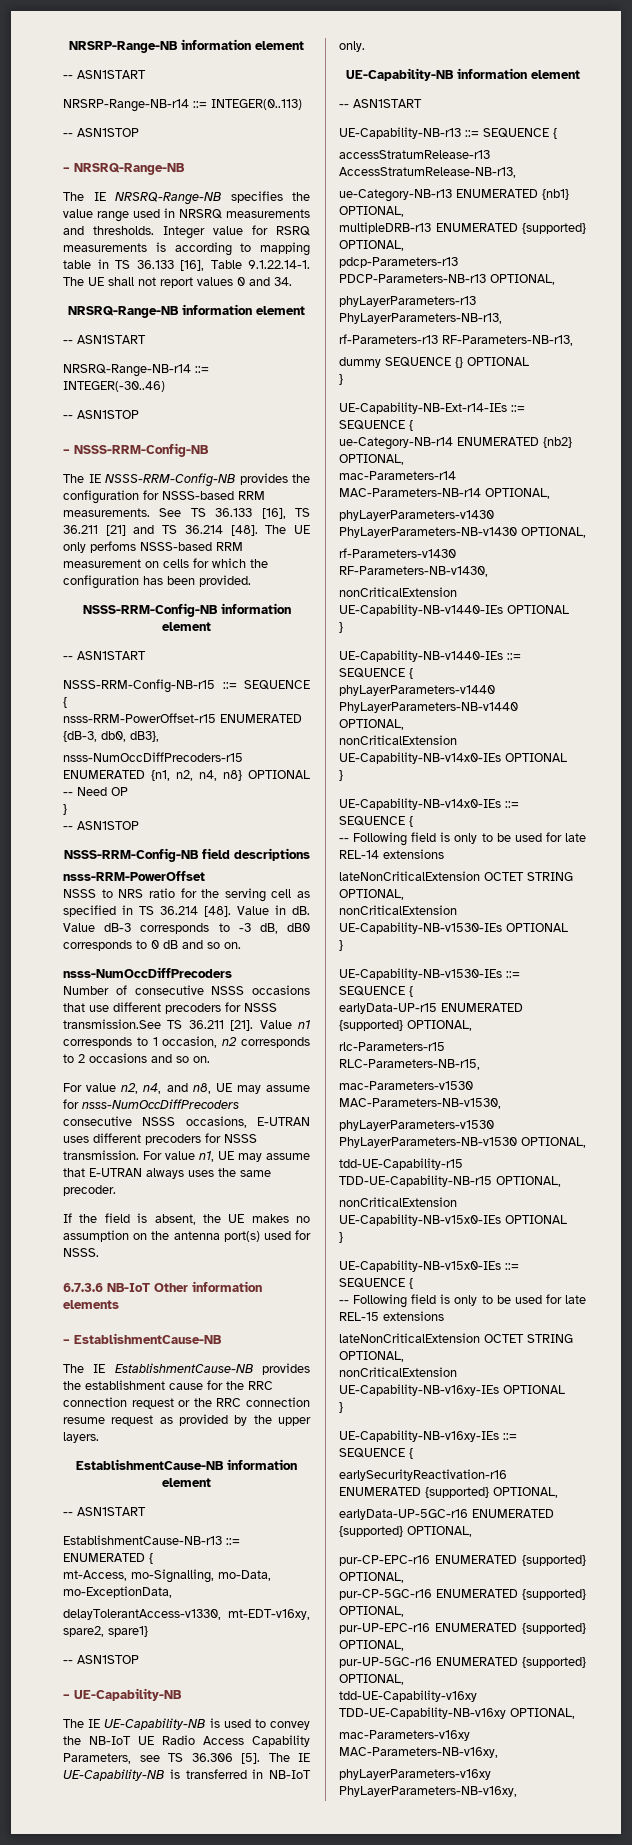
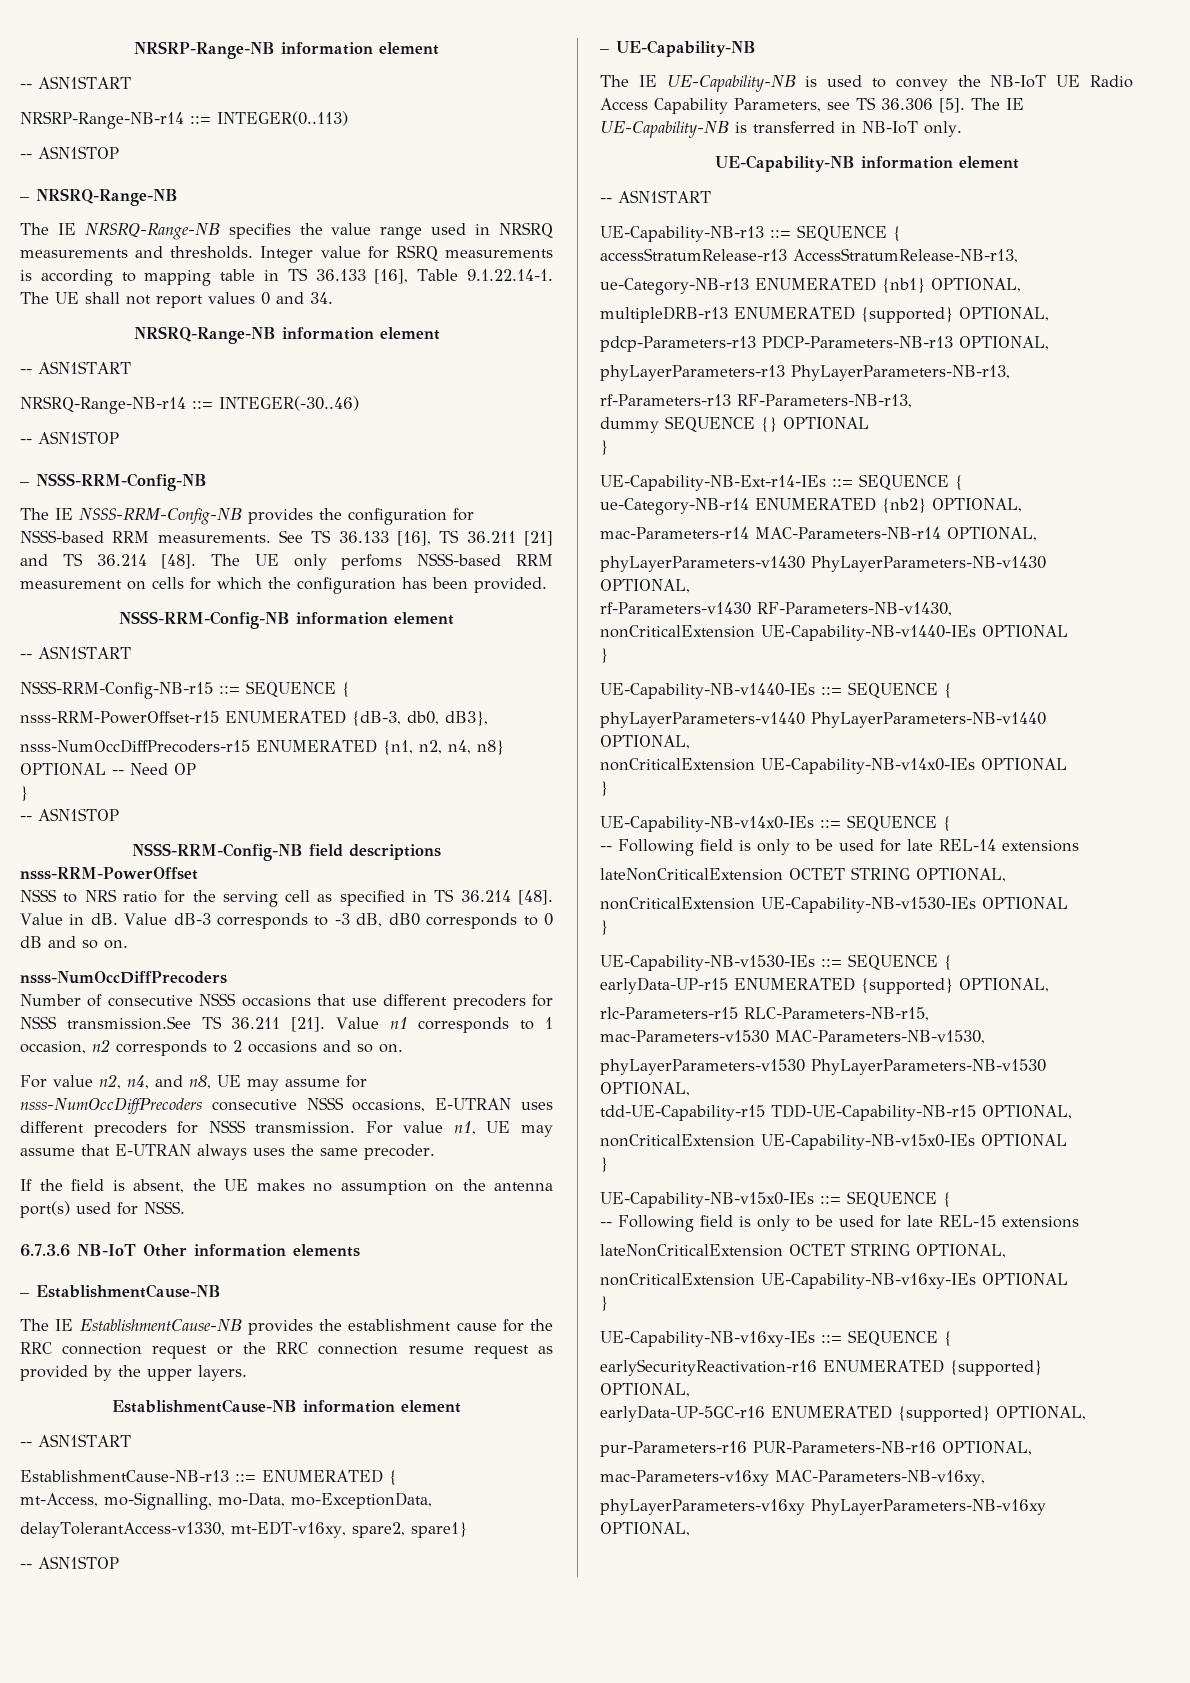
- pur-CP-EPC-r16 ENUMERATED {supported} OPTIONAL,
- pur-CP-5GC-r16 ENUMERATED {supported} OPTIONAL,
- pur-UP-EPC-r16 ENUMERATED {supported} OPTIONAL,
- pur-UP-5GC-r16 ENUMERATED {supported} OPTIONAL,
- tdd-UE-Capability-v16xy TDD-UE-Capability-NB-v16xy OPTIONAL,
+ pur-Parameters-r16 PUR-Parameters-NB-r16 OPTIONAL,
- phyLayerParameters-v16xy PhyLayerParameters-NB-v16xy,
+ phyLayerParameters-v16xy PhyLayerParameters-NB-v16xy OPTIONAL,

